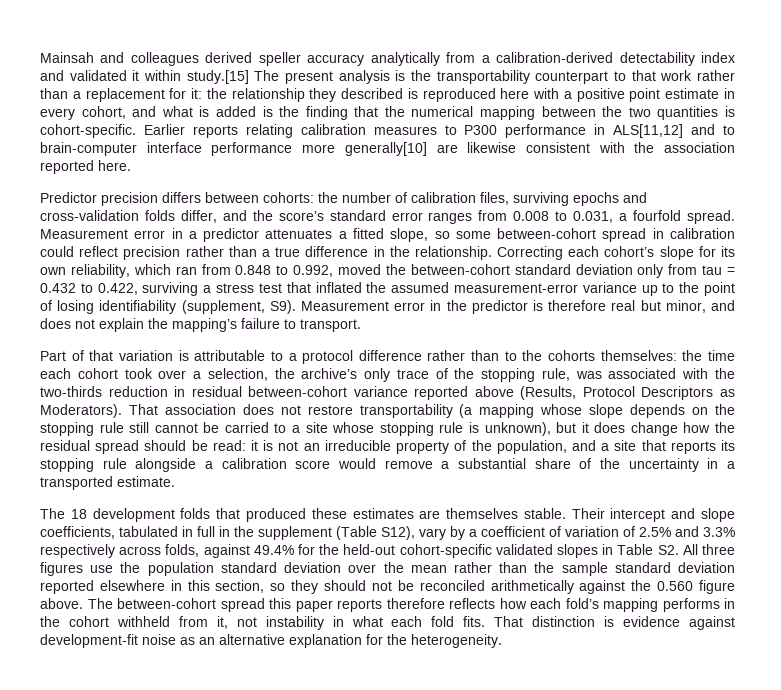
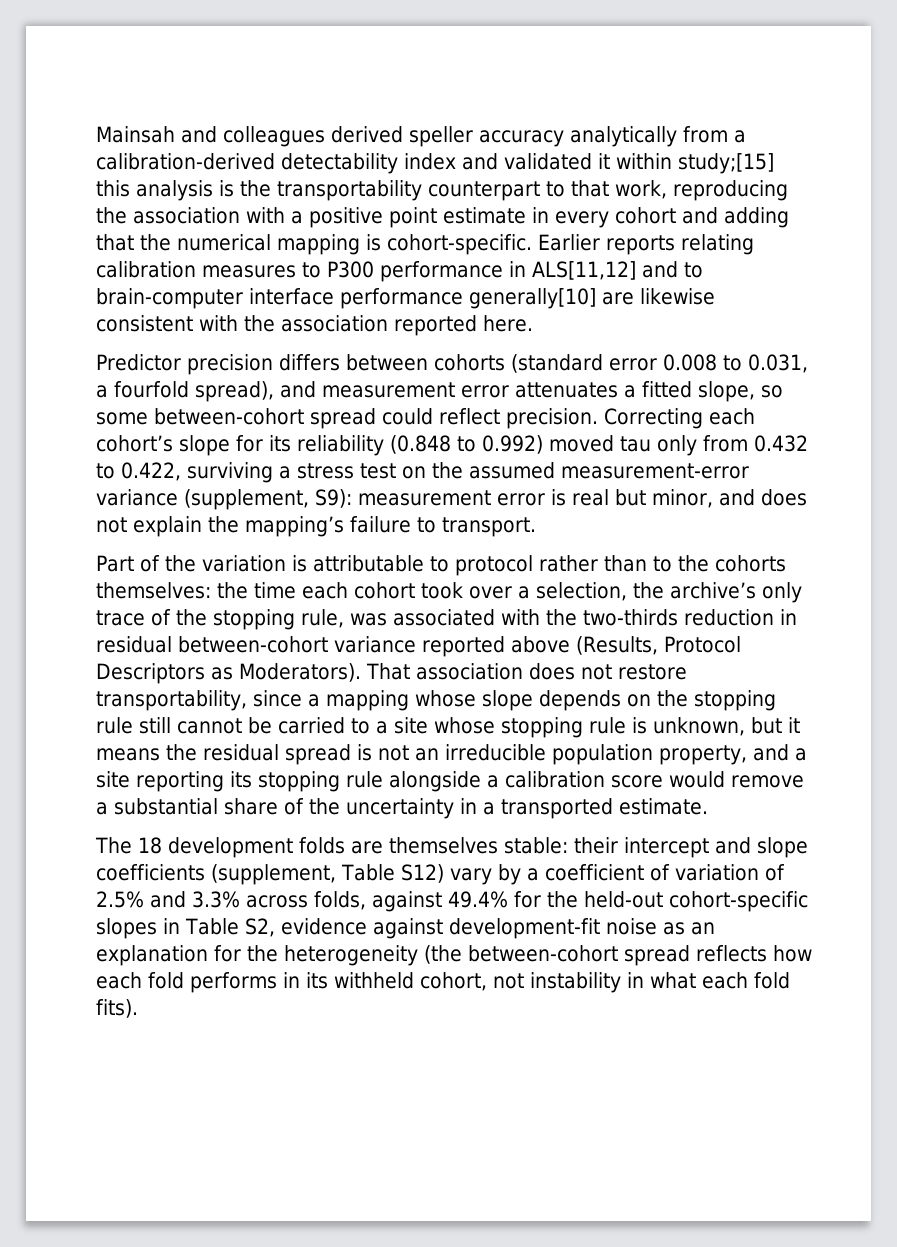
- Mainsah and colleagues derived speller accuracy analytically from a calibration-derived detectability index and validated it within study.[15] The present analysis is the transportability counterpart to that work rather than a replacement for it: the relationship they described is reproduced here with a positive point estimate in every cohort, and what is added is the finding that the numerical mapping between the two quantities is cohort-specific.
+ Mainsah and colleagues derived speller accuracy analytically from a calibration-derived detectability index and validated it within study;[15] this analysis is the transportability counterpart to that work, reproducing the association with a positive point estimate in every cohort and adding that the numerical mapping is cohort-specific.
- Earlier reports relating calibration measures to P300 performance in ALS[11,12] and to brain-computer interface performance more generally[10] are likewise consistent with the association reported here.
+ Earlier reports relating calibration measures to P300 performance in ALS[11,12] and to brain-computer interface performance generally[10] are likewise consistent with the association reported here.
- Predictor precision differs between cohorts: the number of calibration files, surviving epochs and cross-validation folds differ, and the score’s standard error ranges from 0.008 to 0.031, a fourfold spread. Measurement error in a predictor attenuates a fitted slope, so some between-cohort spread in calibration could reflect precision rather than a true difference in the relationship.
+ Predictor precision differs between cohorts (standard error 0.008 to 0.031, a fourfold spread), and measurement error attenuates a fitted slope, so some between-cohort spread could reflect precision.
- Correcting each cohort’s slope for its own reliability, which ran from 0.848 to 0.992, moved the between-cohort standard deviation only from tau = 0.432 to 0.422, surviving a stress test that inflated the assumed measurement-error variance up to the point of losing identifiability (supplement, S9). Measurement error in the predictor is therefore real but minor, and does not explain the mapping’s failure to transport.
+ Correcting each cohort’s slope for its reliability (0.848 to 0.992) moved tau only from 0.432 to 0.422, surviving a stress test on the assumed measurement-error variance (supplement, S9): measurement error is real but minor, and does not explain the mapping’s failure to transport.
- Part of that variation is attributable to a protocol difference rather than to the cohorts themselves: the time each cohort took over a selection, the archive’s only trace of the stopping rule, was associated with the two-thirds reduction in residual between-cohort variance reported above (Results, Protocol Descriptors as Moderators).
+ Part of the variation is attributable to protocol rather than to the cohorts themselves: the time each cohort took over a selection, the archive’s only trace of the stopping rule, was associated with the two-thirds reduction in residual between-cohort variance reported above (Results, Protocol Descriptors as Moderators).
- That association does not restore transportability (a mapping whose slope depends on the stopping rule still cannot be carried to a site whose stopping rule is unknown), but it does change how the residual spread should be read: it is not an irreducible property of the population, and a site that reports its stopping rule alongside a calibration score would remove a substantial share of the uncertainty in a transported estimate.
+ That association does not restore transportability, since a mapping whose slope depends on the stopping rule still cannot be carried to a site whose stopping rule is unknown, but it means the residual spread is not an irreducible population property, and a site reporting its stopping rule alongside a calibration score would remove a substantial share of the uncertainty in a transported estimate.
- The 18 development folds that produced these estimates are themselves stable. Their intercept and slope coefficients, tabulated in full in the supplement (Table S12), vary by a coefficient of variation of 2.5% and 3.3% respectively across folds, against 49.4% for the held-out cohort-specific validated slopes in Table S2. All three figures use the population standard deviation over the mean rather than the sample standard deviation reported elsewhere in this section, so they should not be reconciled arithmetically against the 0.560 figure above. The between-cohort spread this paper reports therefore reflects how each fold’s mapping performs in the cohort withheld from it, not instability in what each fold fits. That distinction is evidence against development-fit noise as an alternative explanation for the heterogeneity.
+ The 18 development folds are themselves stable: their intercept and slope coefficients (supplement, Table S12) vary by a coefficient of variation of 2.5% and 3.3% across folds, against 49.4% for the held-out cohort-specific slopes in Table S2, evidence against development-fit noise as an explanation for the heterogeneity (the between-cohort spread reflects how each fold performs in its withheld cohort, not instability in what each fold fits).

